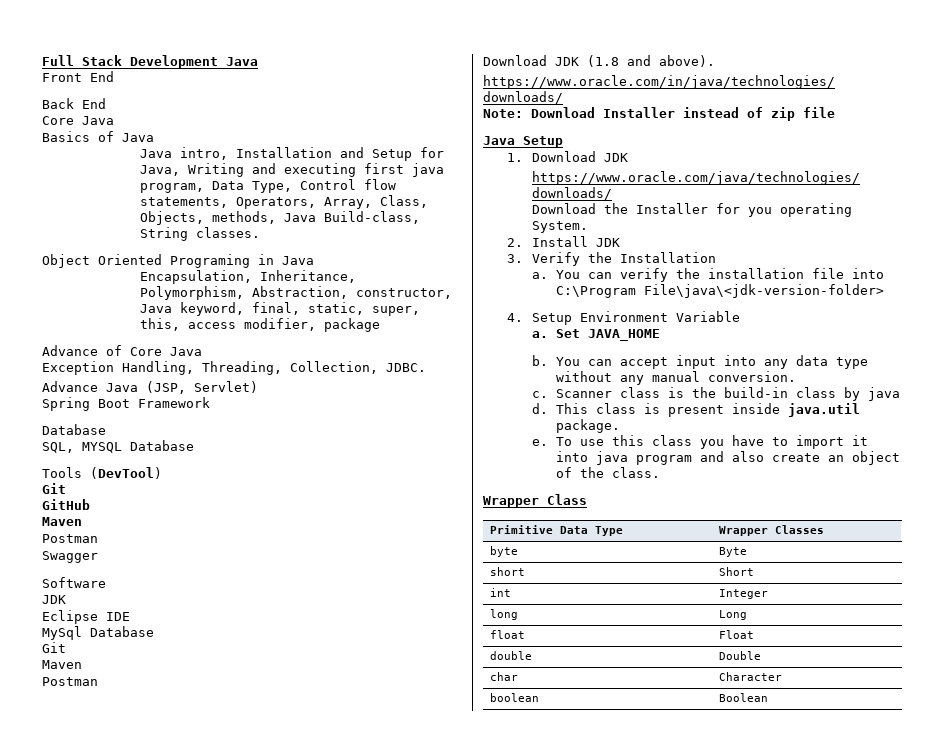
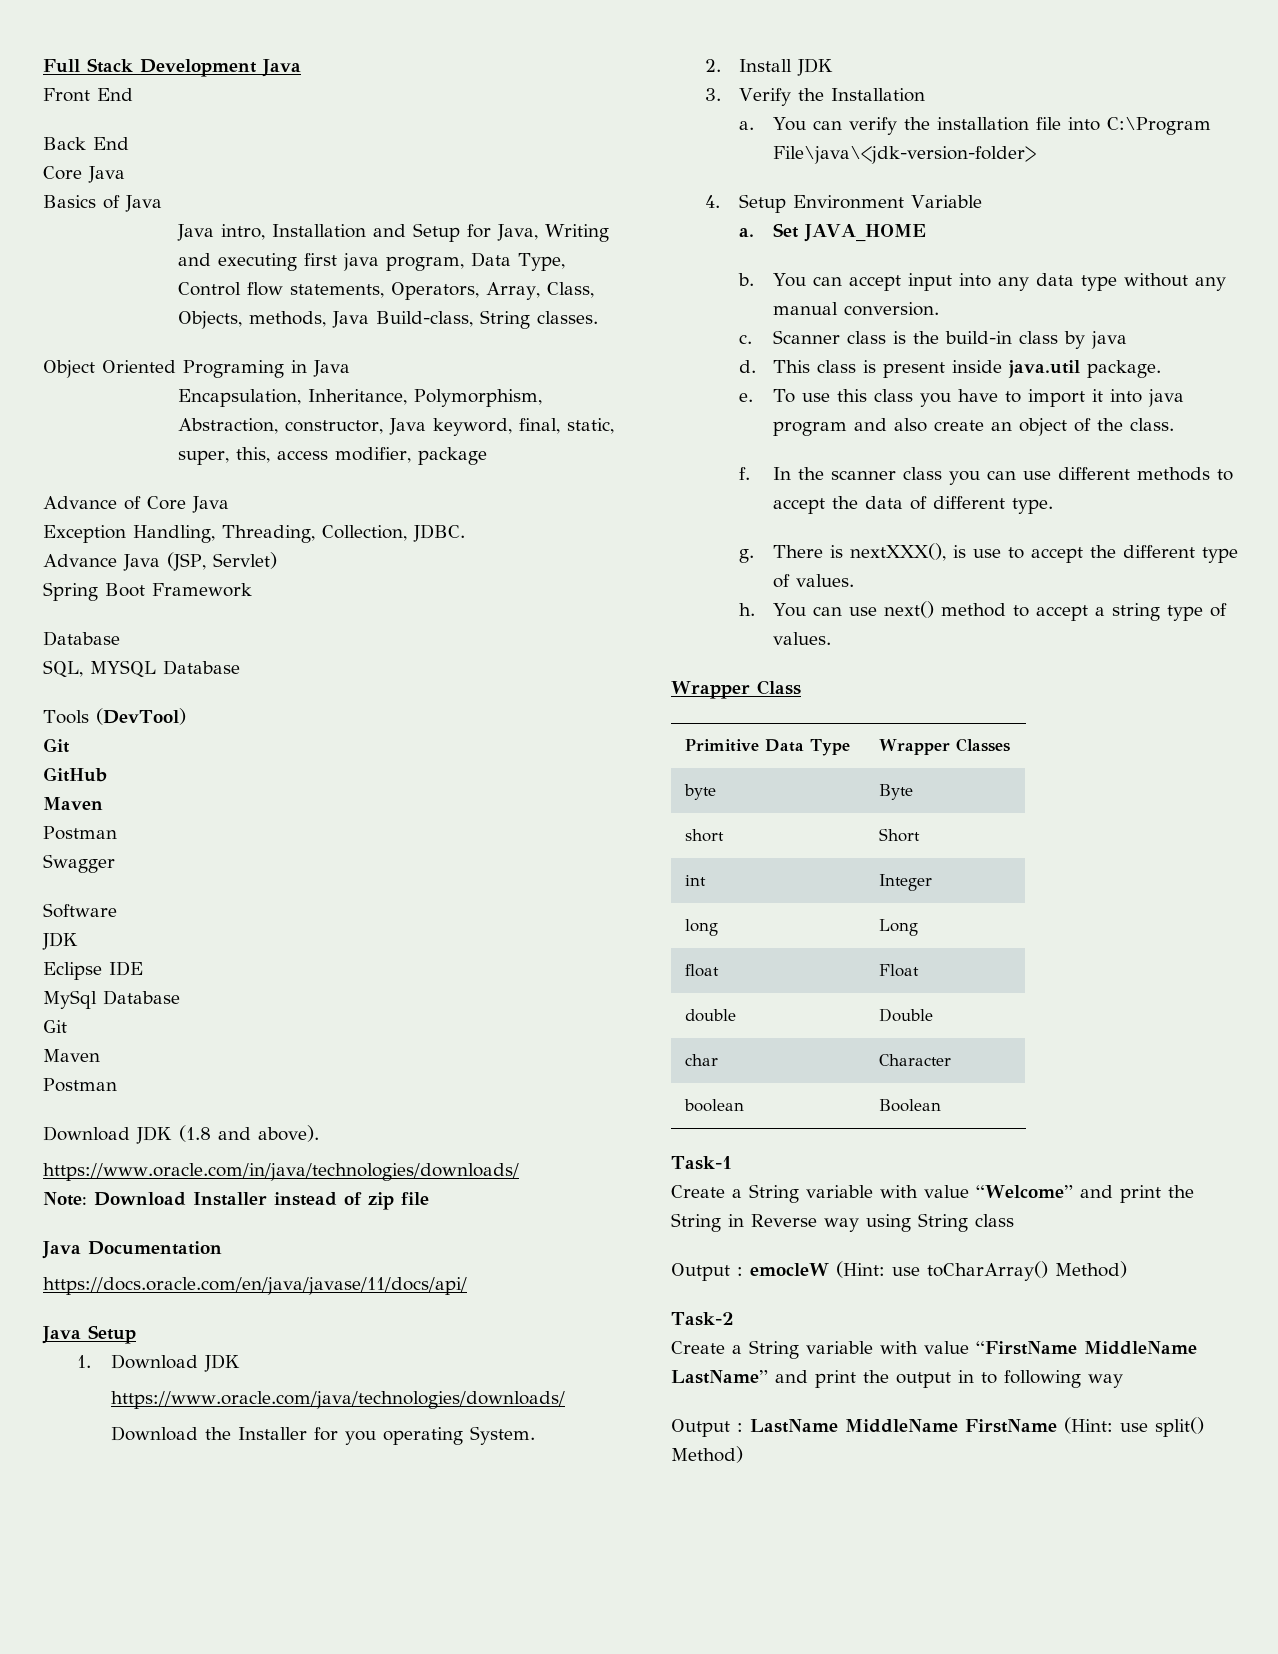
+ Java Documentation
+ https://docs.oracle.com/en/java/javase/11/docs/api/
+ f. In the scanner class you can use different methods to accept the data of different type.
+ g. There is nextXXX(), is use to accept the different type of values.
+ h. You can use next() method to accept a string type of values.
+ Task-1
+ Create a String variable with value “Welcome” and print the String in Reverse way using String class
+ Output : emocleW (Hint: use toCharArray() Method)
+ Task-2
+ Create a String variable with value “FirstName MiddleName LastName” and print the output in to following way
+ Output : LastName MiddleName FirstName (Hint: use split() Method)

